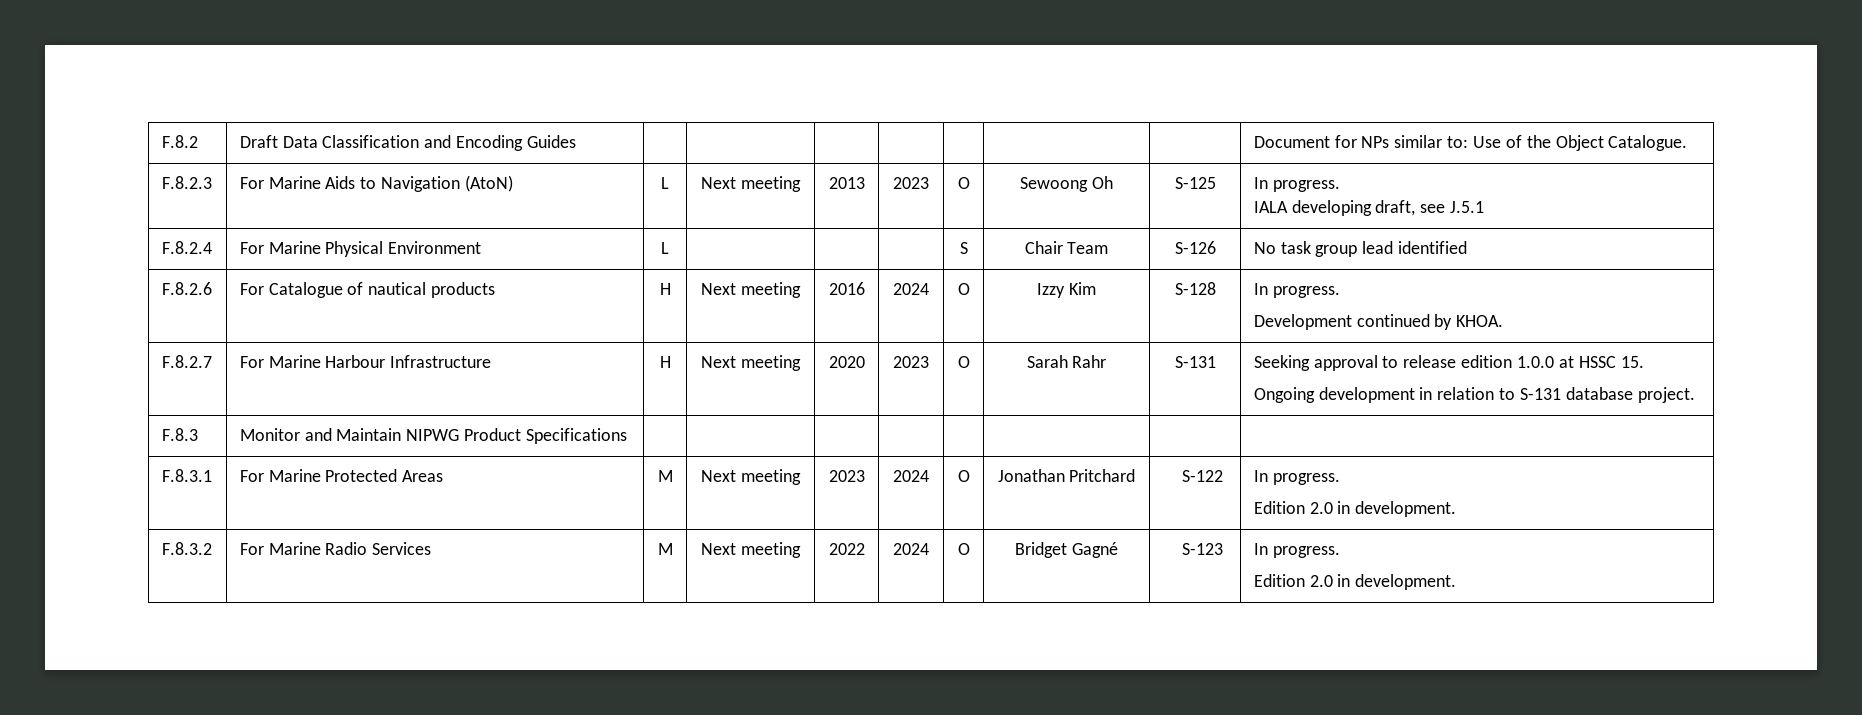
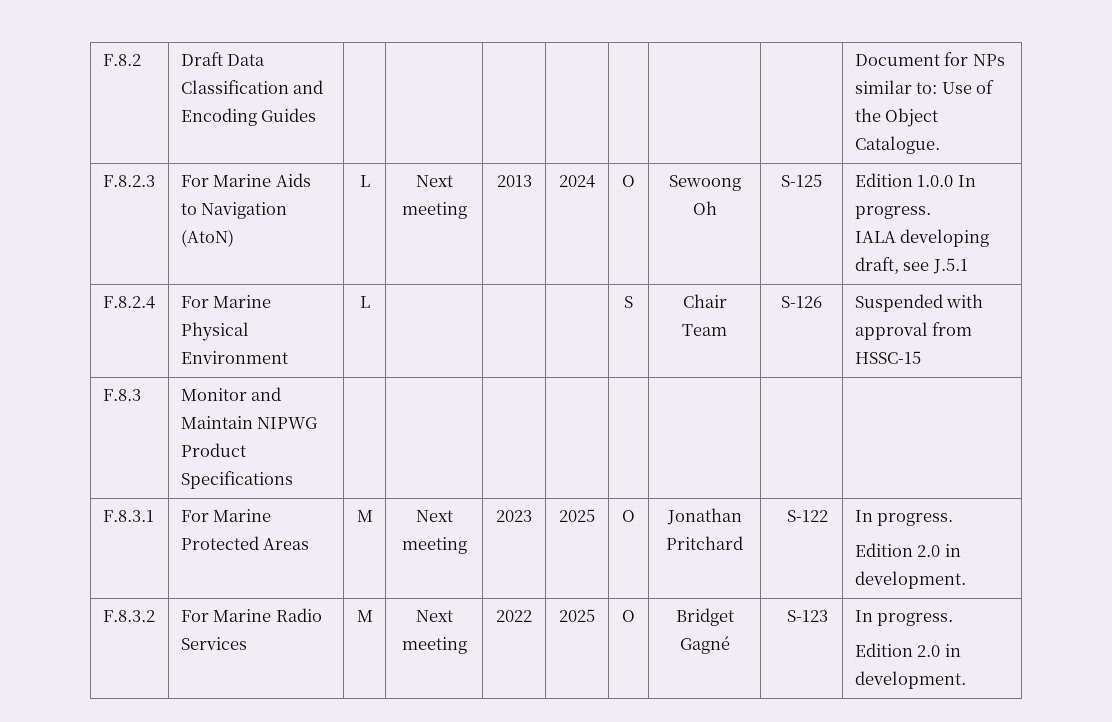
- F.8.2.3 | For Marine Aids to Navigation (AtoN) | L | Next meeting | 2013 | 2023 | O | Sewoong Oh | S-125 | In progress.
+ F.8.2.3 | For Marine Aids to Navigation (AtoN) | L | Next meeting | 2013 | 2024 | O | Sewoong Oh | S-125 | Edition 1.0.0 In progress.
- F.8.2.4 | For Marine Physical Environment | L | | | | S | Chair Team | S-126 | No task group lead identified
- F.8.2.6 | For Catalogue of nautical products | H | Next meeting | 2016 | 2024 | O | Izzy Kim | S-128 | In progress.
- Development continued by KHOA.
- F.8.2.7 | For Marine Harbour Infrastructure | H | Next meeting | 2020 | 2023 | O | Sarah Rahr | S-131 | Seeking approval to release edition 1.0.0 at HSSC 15.
- Ongoing development in relation to S-131 database project.
+ F.8.2.4 | For Marine Physical Environment | L | | | | S | Chair Team | S-126 | Suspended with approval from HSSC-15
- F.8.3.1 | For Marine Protected Areas | M | Next meeting | 2023 | 2024 | O | Jonathan Pritchard | S-122 | In progress.
+ F.8.3.1 | For Marine Protected Areas | M | Next meeting | 2023 | 2025 | O | Jonathan Pritchard | S-122 | In progress.
- F.8.3.2 | For Marine Radio Services | M | Next meeting | 2022 | 2024 | O | Bridget Gagné | S-123 | In progress.
+ F.8.3.2 | For Marine Radio Services | M | Next meeting | 2022 | 2025 | O | Bridget Gagné | S-123 | In progress.

